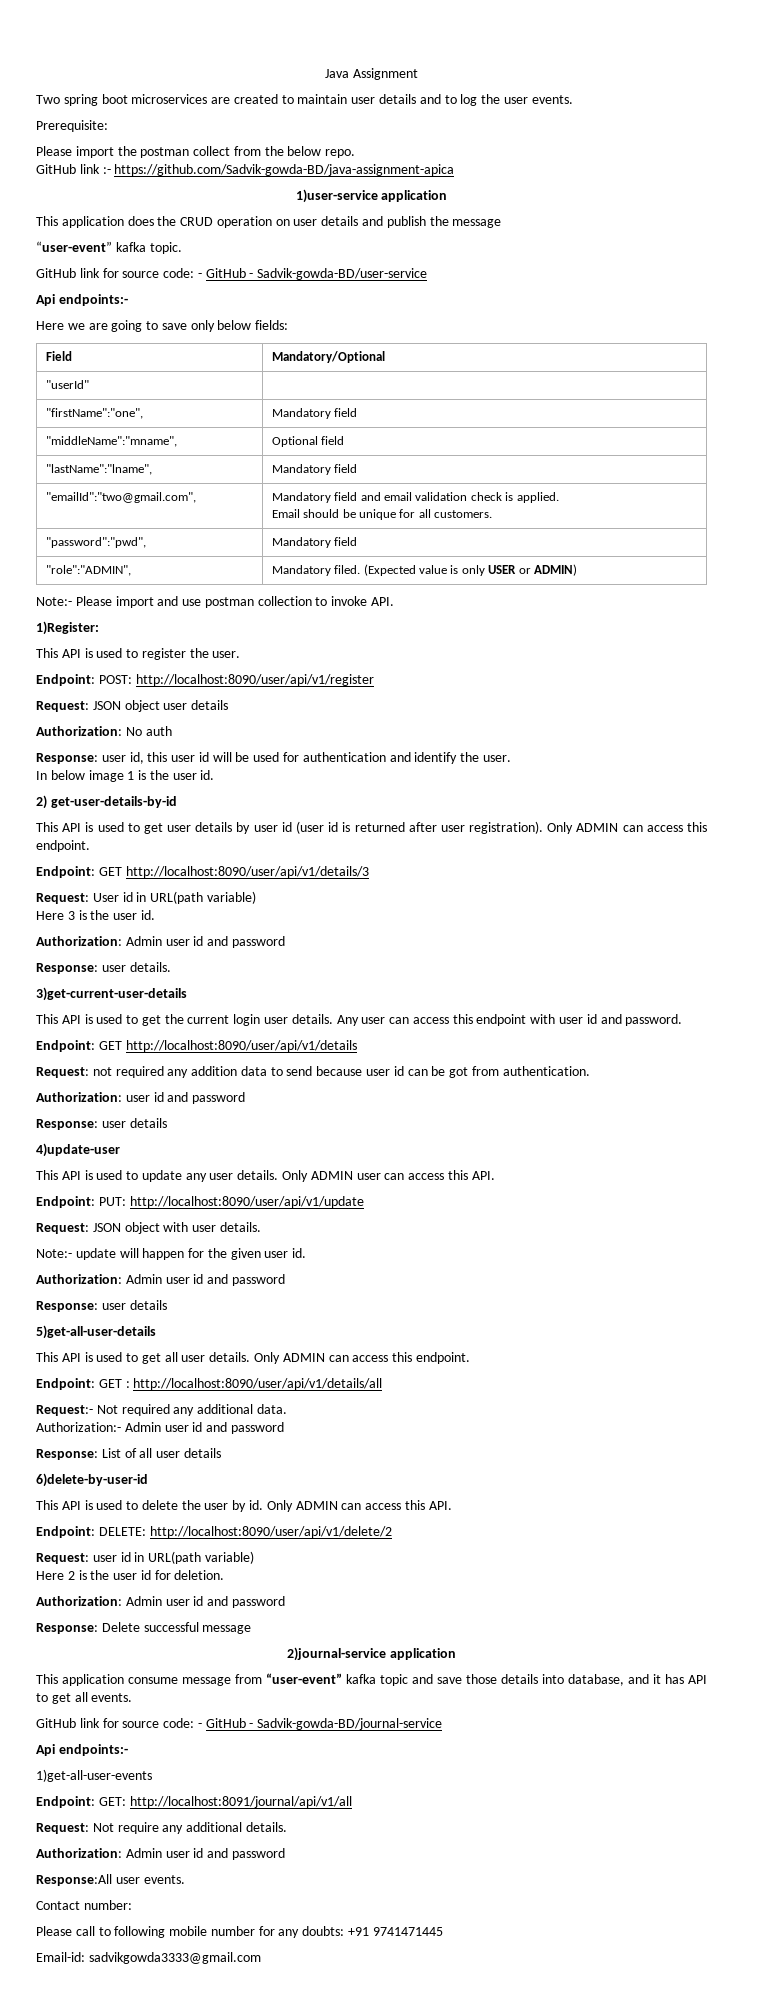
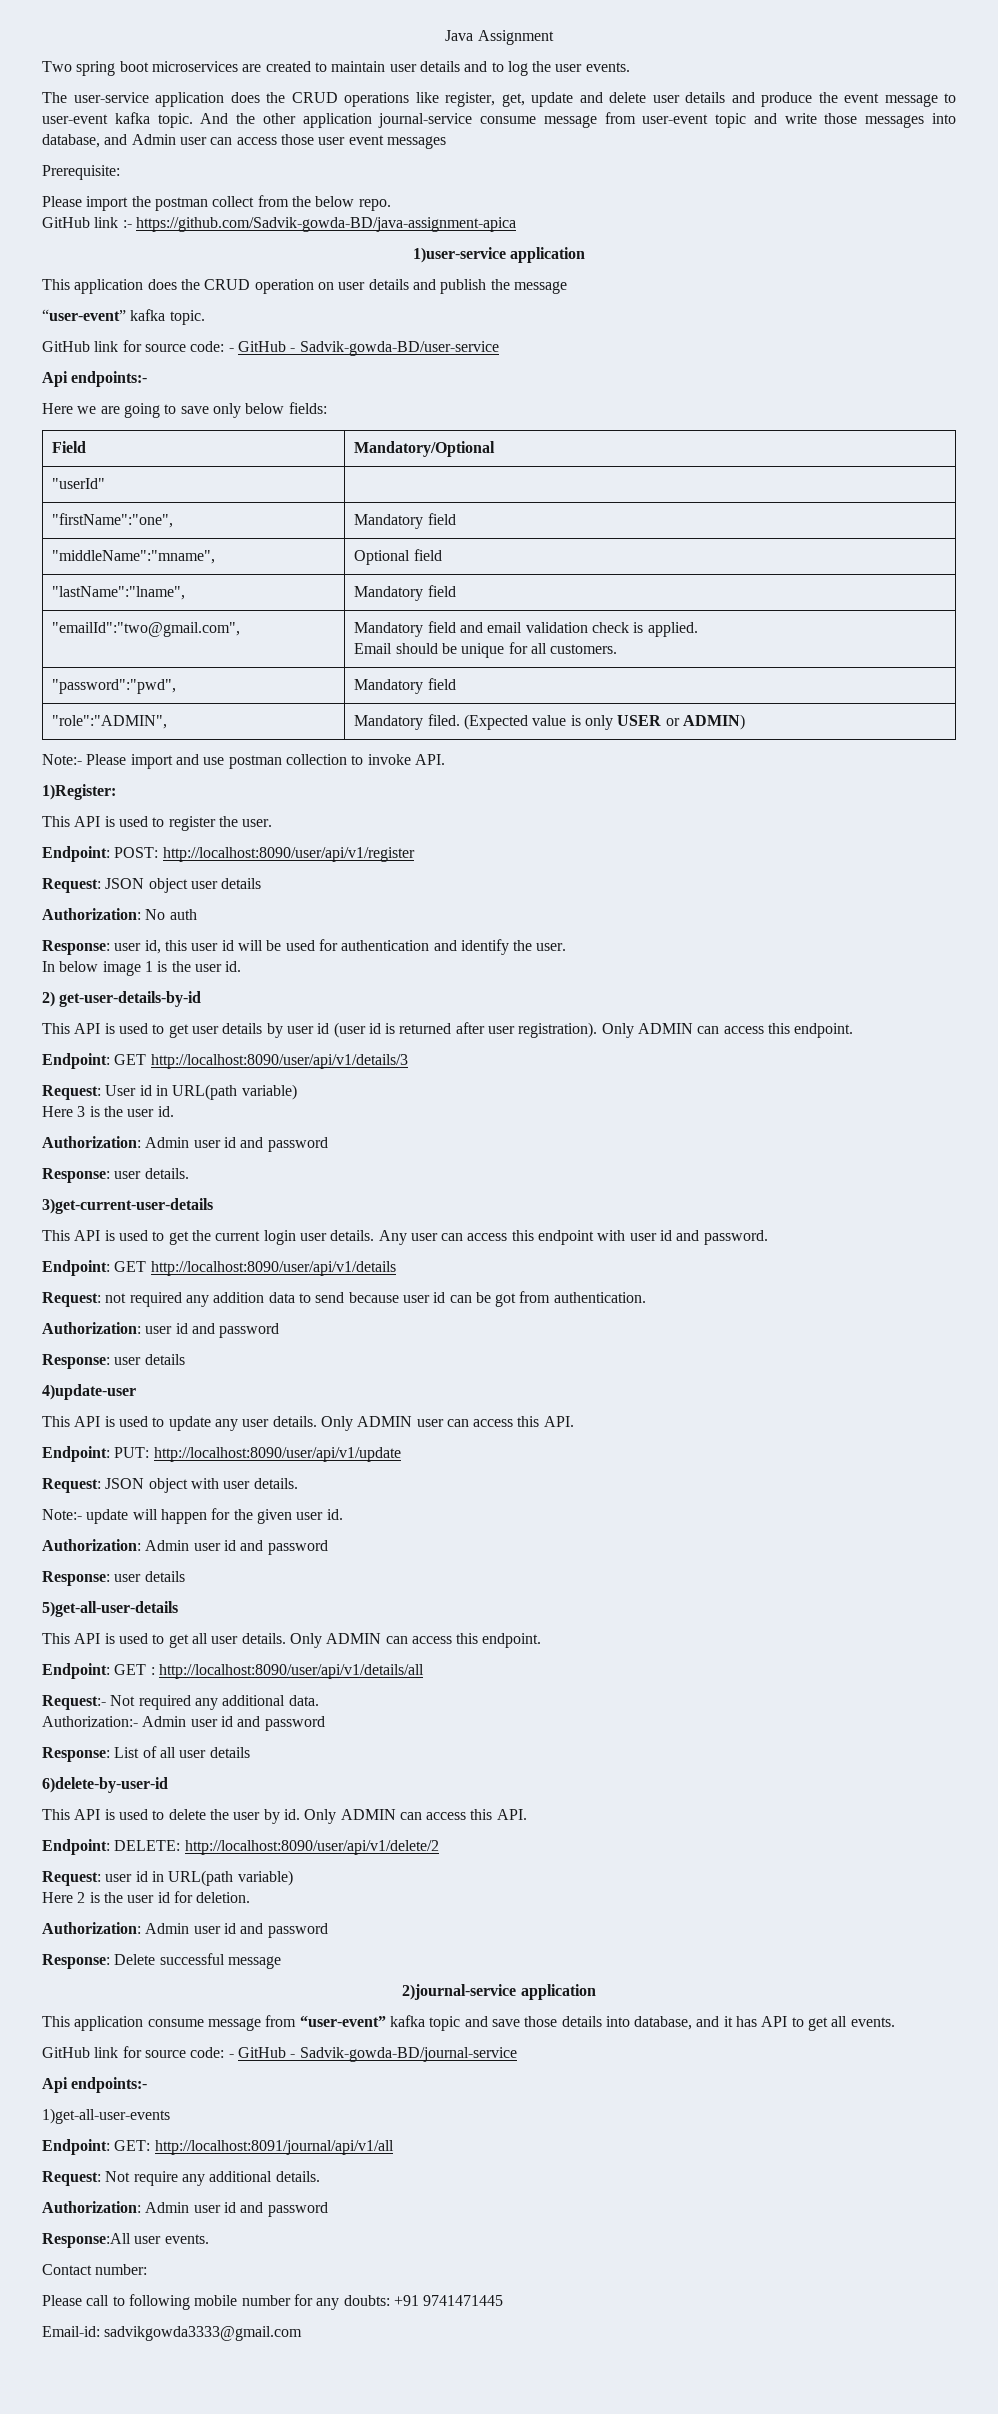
+ The user-service application does the CRUD operations like register, get, update and delete user details and produce the event message to user-event kafka topic. And the other application journal-service consume message from user-event topic and write those messages into database, and Admin user can access those user event messages

